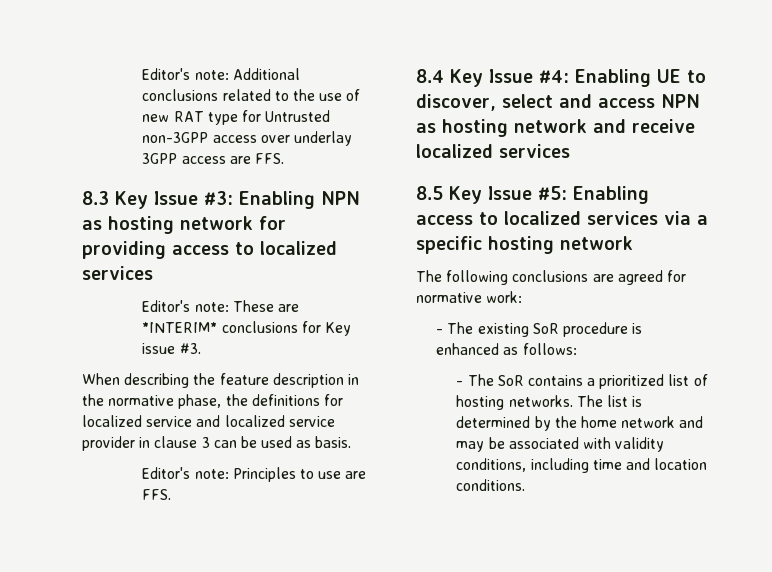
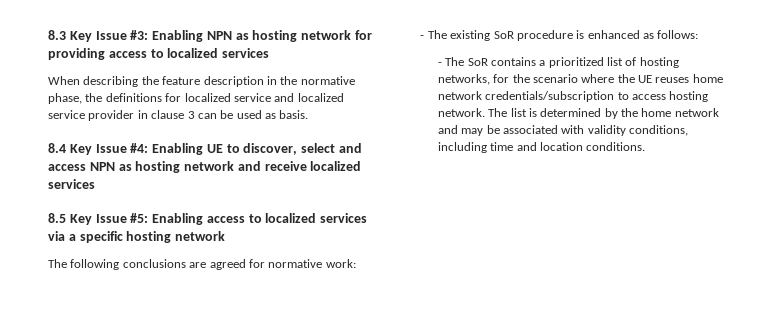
- Editor's note: Additional conclusions related to the use of new RAT type for Untrusted non-3GPP access over underlay 3GPP access are FFS.
- Editor's note: These are *INTERIM* conclusions for Key issue #3.
- Editor's note: Principles to use are FFS.
- - The SoR contains a prioritized list of hosting networks.
+ - The SoR contains a prioritized list of hosting networks, for the scenario where the UE reuses home network credentials/subscription to access hosting network.

